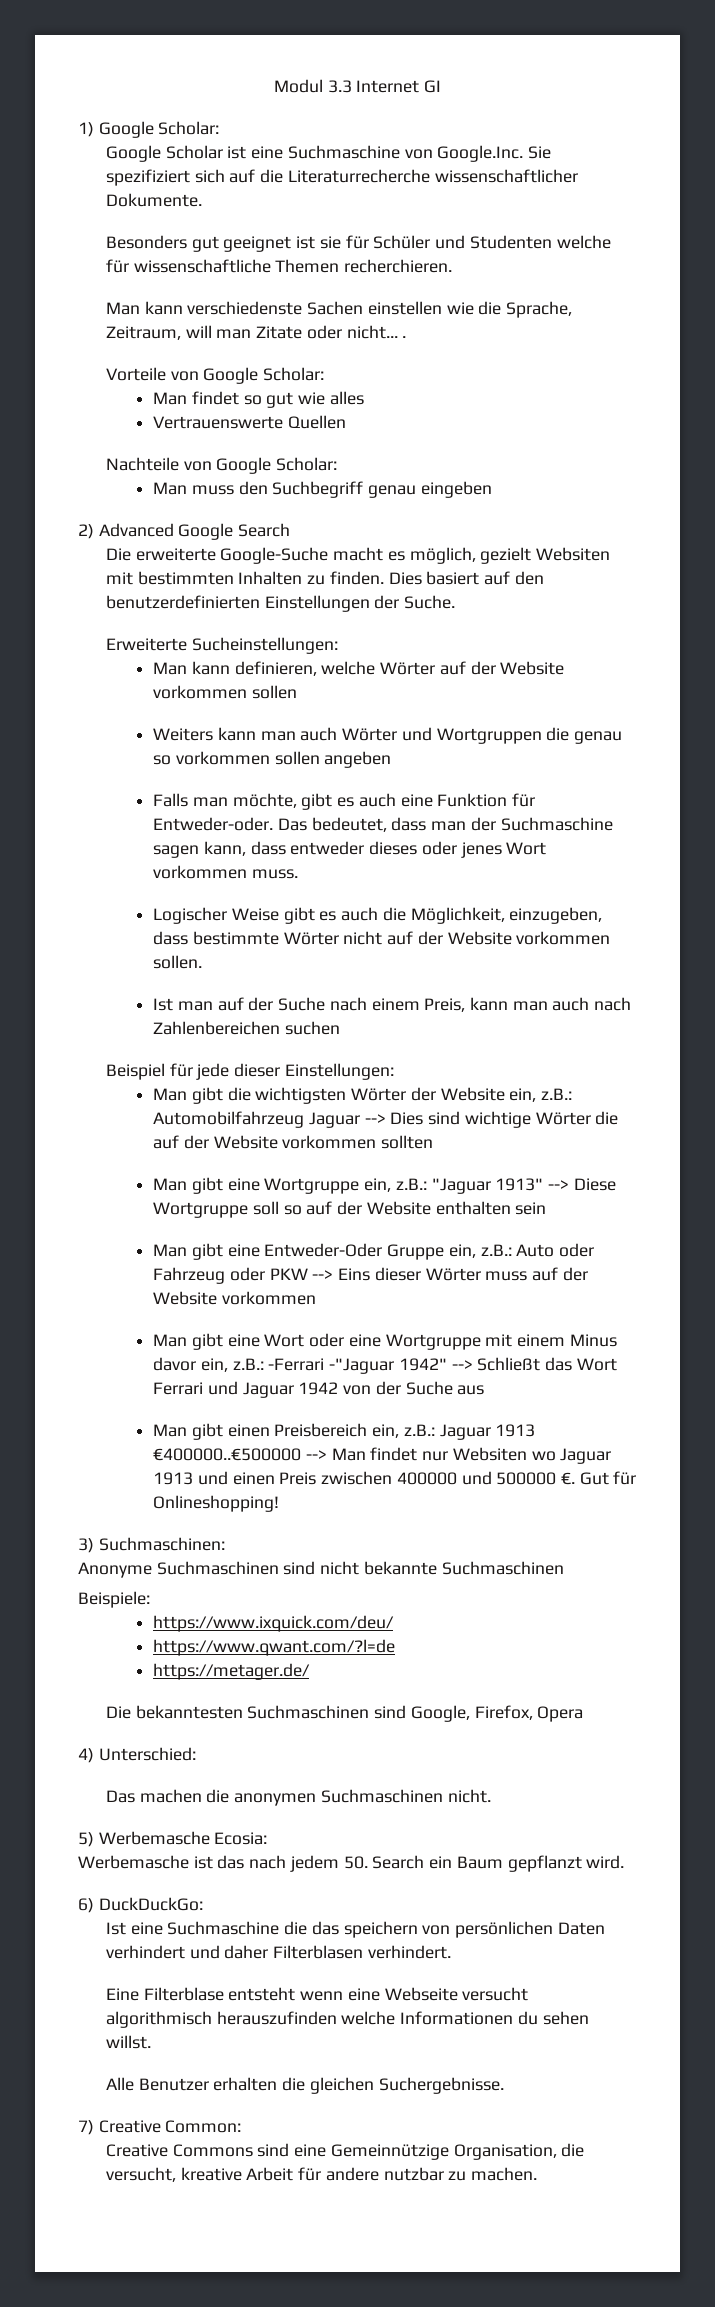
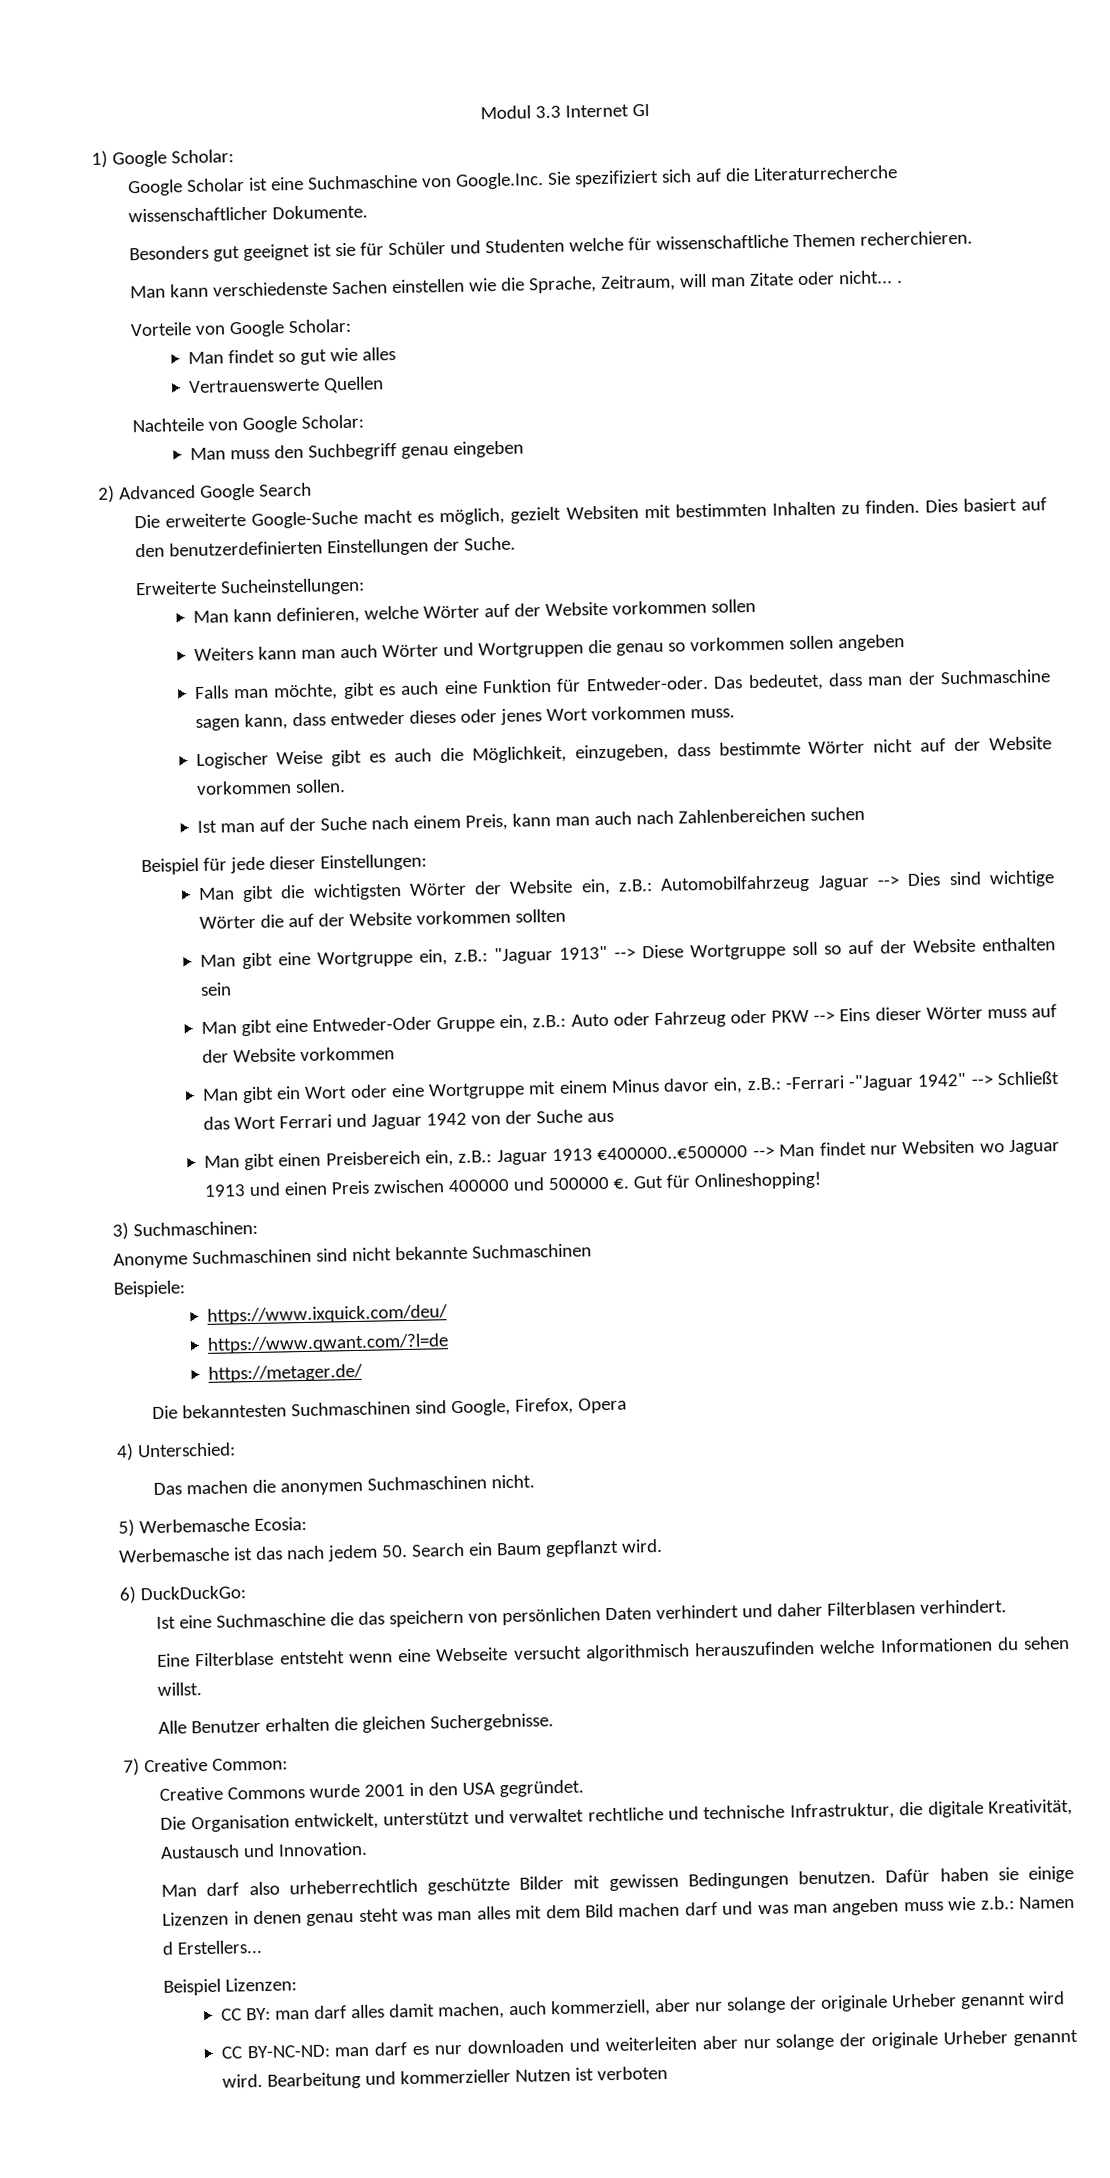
- Man gibt eine Wort oder eine Wortgruppe mit einem Minus davor ein, z.B.: -Ferrari -"Jaguar 1942" --> Schließt das Wort Ferrari und Jaguar 1942 von der Suche aus
+ Man gibt ein Wort oder eine Wortgruppe mit einem Minus davor ein, z.B.: -Ferrari -"Jaguar 1942" --> Schließt das Wort Ferrari und Jaguar 1942 von der Suche aus
- Creative Commons sind eine Gemeinnützige Organisation, die versucht, kreative Arbeit für andere nutzbar zu machen.
+ Creative Commons wurde 2001 in den USA gegründet.
+ Die Organisation entwickelt, unterstützt und verwaltet rechtliche und technische Infrastruktur, die digitale Kreativität, Austausch und Innovation.
+ Man darf also urheberrechtlich geschützte Bilder mit gewissen Bedingungen benutzen. Dafür haben sie einige Lizenzen in denen genau steht was man alles mit dem Bild machen darf und was man angeben muss wie z.b.: Namen d Erstellers...
+ Beispiel Lizenzen:
+ CC BY: man darf alles damit machen, auch kommerziell, aber nur solange der originale Urheber genannt wird
+ CC BY-NC-ND: man darf es nur downloaden und weiterleiten aber nur solange der originale Urheber genannt wird. Bearbeitung und kommerzieller Nutzen ist verboten

